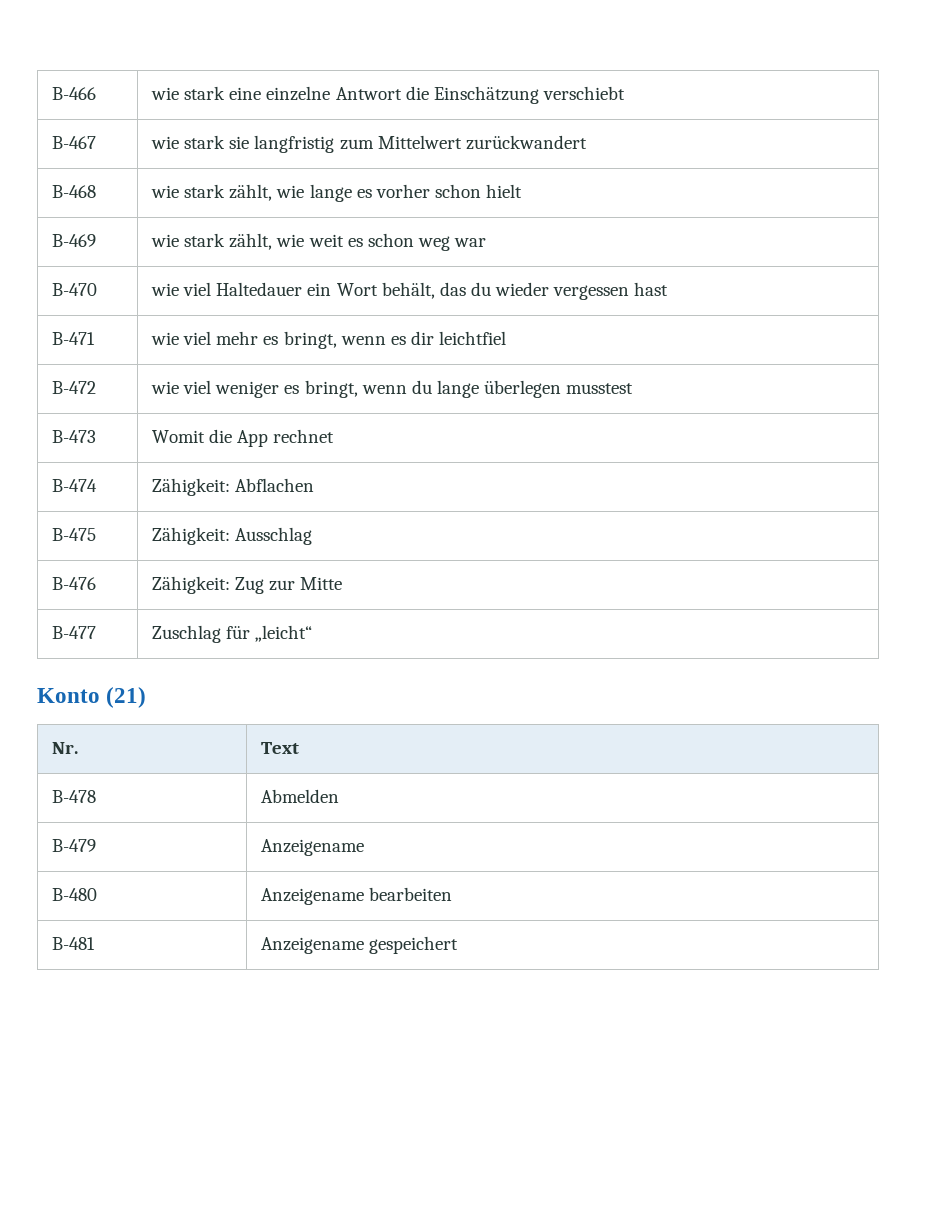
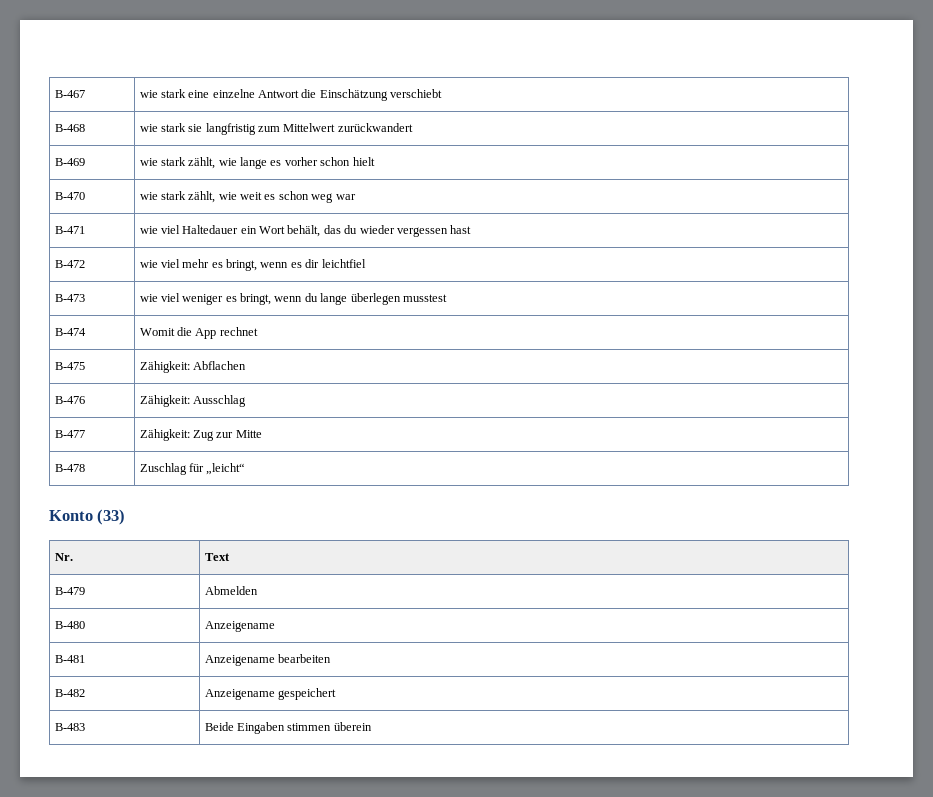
- B-466 | wie stark eine einzelne Antwort die Einschätzung verschiebt
+ B-467 | wie stark eine einzelne Antwort die Einschätzung verschiebt
- B-467 | wie stark sie langfristig zum Mittelwert zurückwandert
+ B-468 | wie stark sie langfristig zum Mittelwert zurückwandert
- B-468 | wie stark zählt, wie lange es vorher schon hielt
+ B-469 | wie stark zählt, wie lange es vorher schon hielt
- B-469 | wie stark zählt, wie weit es schon weg war
+ B-470 | wie stark zählt, wie weit es schon weg war
- B-470 | wie viel Haltedauer ein Wort behält, das du wieder vergessen hast
+ B-471 | wie viel Haltedauer ein Wort behält, das du wieder vergessen hast
- B-471 | wie viel mehr es bringt, wenn es dir leichtfiel
+ B-472 | wie viel mehr es bringt, wenn es dir leichtfiel
- B-472 | wie viel weniger es bringt, wenn du lange überlegen musstest
+ B-473 | wie viel weniger es bringt, wenn du lange überlegen musstest
- B-473 | Womit die App rechnet
+ B-474 | Womit die App rechnet
- B-474 | Zähigkeit: Abflachen
+ B-475 | Zähigkeit: Abflachen
- B-475 | Zähigkeit: Ausschlag
+ B-476 | Zähigkeit: Ausschlag
- B-476 | Zähigkeit: Zug zur Mitte
+ B-477 | Zähigkeit: Zug zur Mitte
- B-477 | Zuschlag für „leicht“
+ B-478 | Zuschlag für „leicht“
- Konto (21)
+ Konto (33)
- B-478 | Abmelden
+ B-479 | Abmelden
- B-479 | Anzeigename
- B-480 | Anzeigename bearbeiten
+ B-480 | Anzeigename
- B-481 | Anzeigename gespeichert
+ B-481 | Anzeigename bearbeiten
+ B-482 | Anzeigename gespeichert
+ B-483 | Beide Eingaben stimmen überein

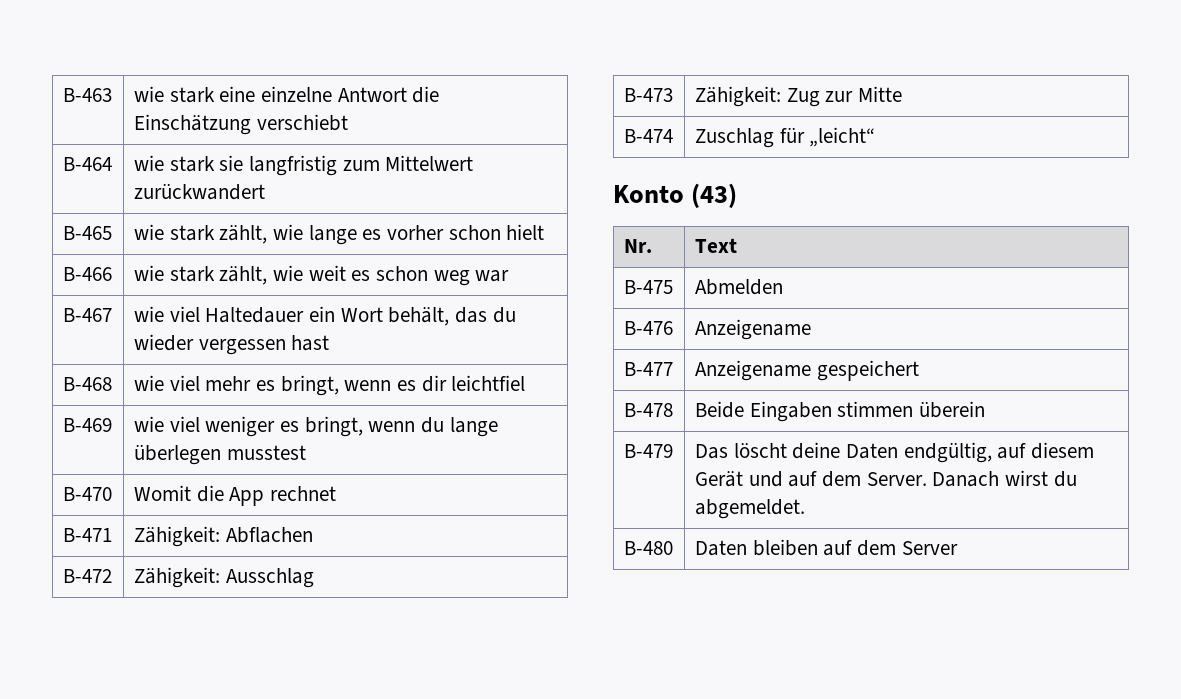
- B-467 | wie stark eine einzelne Antwort die Einschätzung verschiebt
+ B-463 | wie stark eine einzelne Antwort die Einschätzung verschiebt
- B-468 | wie stark sie langfristig zum Mittelwert zurückwandert
+ B-464 | wie stark sie langfristig zum Mittelwert zurückwandert
- B-469 | wie stark zählt, wie lange es vorher schon hielt
+ B-465 | wie stark zählt, wie lange es vorher schon hielt
- B-470 | wie stark zählt, wie weit es schon weg war
+ B-466 | wie stark zählt, wie weit es schon weg war
- B-471 | wie viel Haltedauer ein Wort behält, das du wieder vergessen hast
+ B-467 | wie viel Haltedauer ein Wort behält, das du wieder vergessen hast
- B-472 | wie viel mehr es bringt, wenn es dir leichtfiel
+ B-468 | wie viel mehr es bringt, wenn es dir leichtfiel
- B-473 | wie viel weniger es bringt, wenn du lange überlegen musstest
+ B-469 | wie viel weniger es bringt, wenn du lange überlegen musstest
- B-474 | Womit die App rechnet
+ B-470 | Womit die App rechnet
- B-475 | Zähigkeit: Abflachen
+ B-471 | Zähigkeit: Abflachen
- B-476 | Zähigkeit: Ausschlag
+ B-472 | Zähigkeit: Ausschlag
- B-477 | Zähigkeit: Zug zur Mitte
+ B-473 | Zähigkeit: Zug zur Mitte
- B-478 | Zuschlag für „leicht“
+ B-474 | Zuschlag für „leicht“
- Konto (33)
+ Konto (43)
- B-479 | Abmelden
+ B-475 | Abmelden
- B-480 | Anzeigename
+ B-476 | Anzeigename
- B-481 | Anzeigename bearbeiten
- B-482 | Anzeigename gespeichert
+ B-477 | Anzeigename gespeichert
- B-483 | Beide Eingaben stimmen überein
+ B-478 | Beide Eingaben stimmen überein
+ B-479 | Das löscht deine Daten endgültig, auf diesem Gerät und auf dem Server. Danach wirst du abgemeldet.
+ B-480 | Daten bleiben auf dem Server

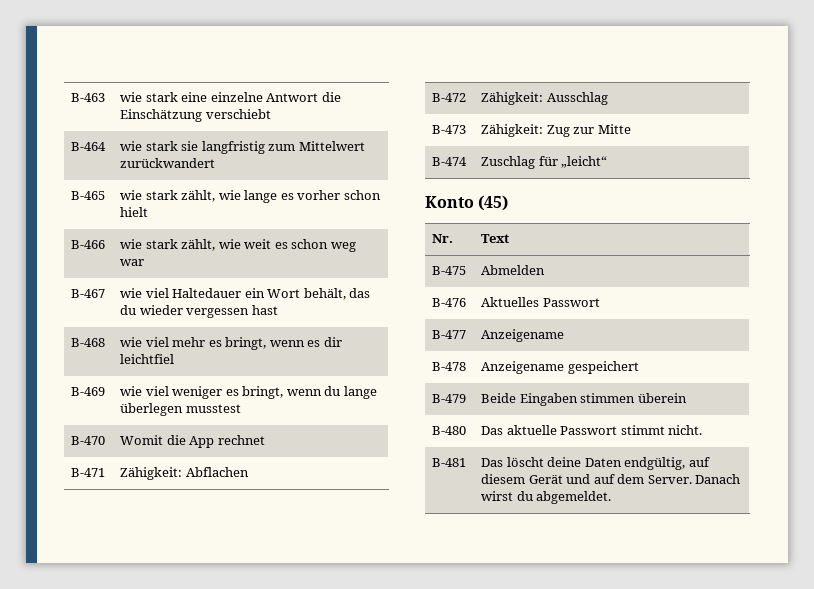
- Konto (43)
+ Konto (45)
- B-476 | Anzeigename
+ B-476 | Aktuelles Passwort
- B-477 | Anzeigename gespeichert
+ B-477 | Anzeigename
+ B-478 | Anzeigename gespeichert
- B-478 | Beide Eingaben stimmen überein
+ B-479 | Beide Eingaben stimmen überein
- B-479 | Das löscht deine Daten endgültig, auf diesem Gerät und auf dem Server. Danach wirst du abgemeldet.
+ B-480 | Das aktuelle Passwort stimmt nicht.
+ B-481 | Das löscht deine Daten endgültig, auf diesem Gerät und auf dem Server. Danach wirst du abgemeldet.
- B-480 | Daten bleiben auf dem Server

